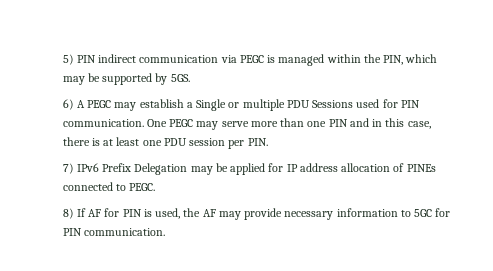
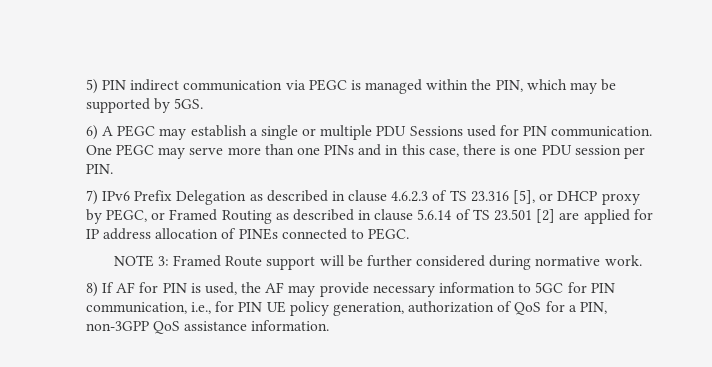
- 6) A PEGC may establish a Single or multiple PDU Sessions used for PIN communication.
+ 6) A PEGC may establish a single or multiple PDU Sessions used for PIN communication.
- One PEGC may serve more than one PIN and in this case, there is at least one PDU session per PIN.
+ One PEGC may serve more than one PINs and in this case, there is one PDU session per PIN.
- 7) IPv6 Prefix Delegation may be applied for IP address allocation of PINEs connected to PEGC.
+ 7) IPv6 Prefix Delegation as described in clause 4.6.2.3 of TS 23.316 [5], or DHCP proxy by PEGC, or Framed Routing as described in clause 5.6.14 of TS 23.501 [2] are applied for IP address allocation of PINEs connected to PEGC.
+ NOTE 3: Framed Route support will be further considered during normative work.
- 8) If AF for PIN is used, the AF may provide necessary information to 5GC for PIN communication.
+ 8) If AF for PIN is used, the AF may provide necessary information to 5GC for PIN communication, i.e., for PIN UE policy generation, authorization of QoS for a PIN, non-3GPP QoS assistance information.

